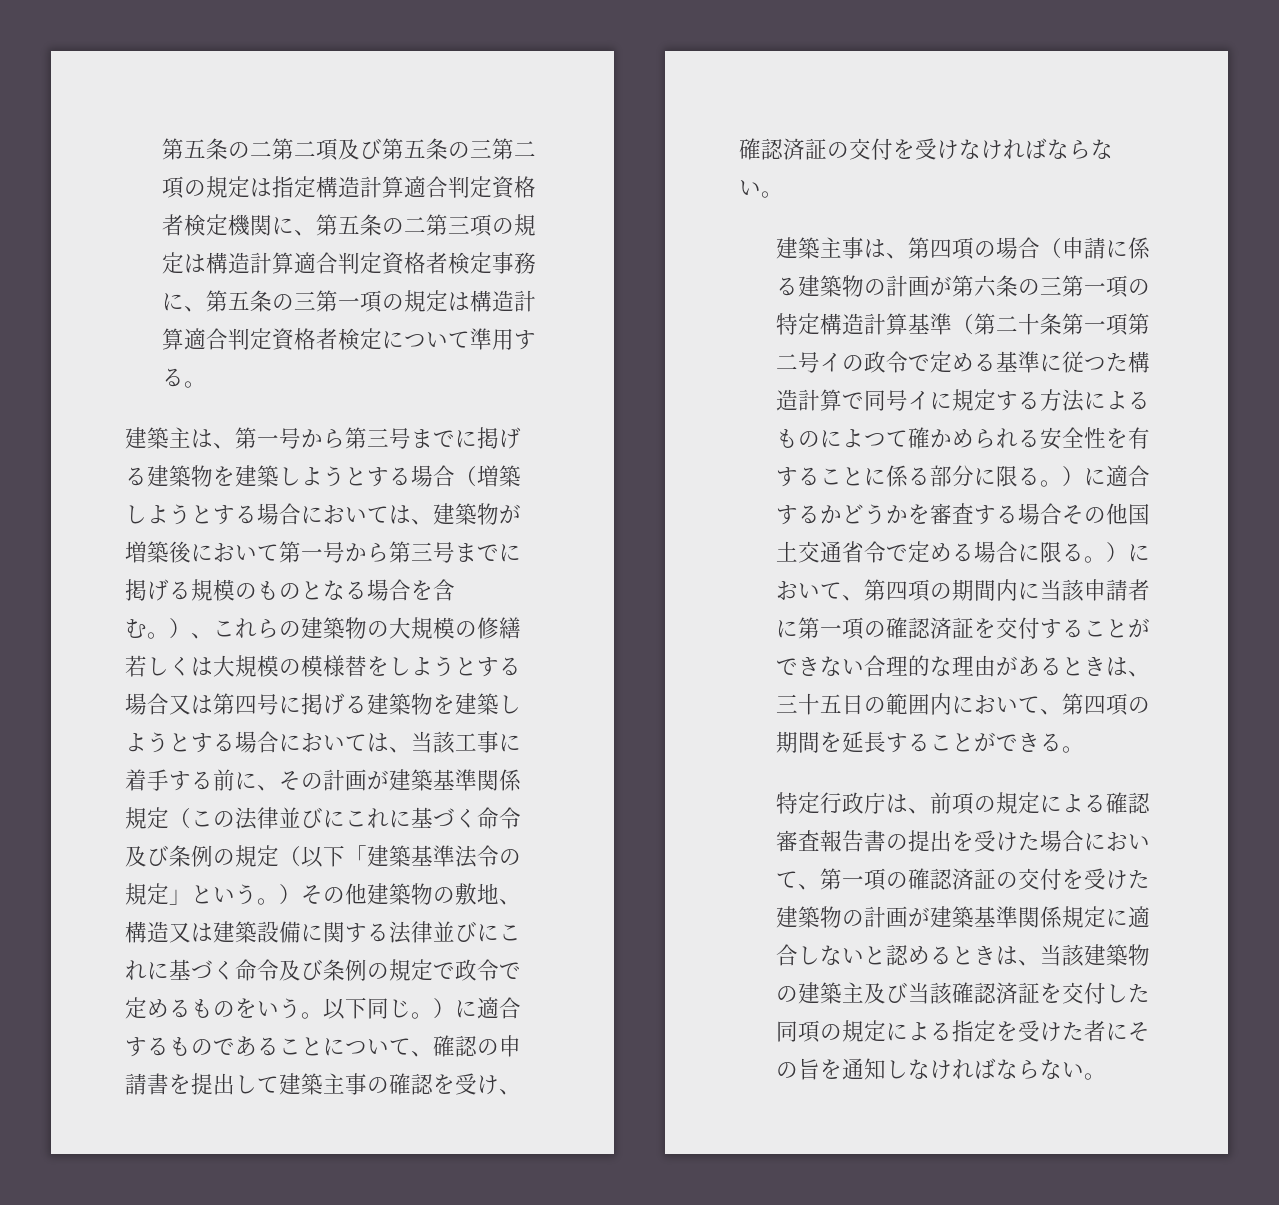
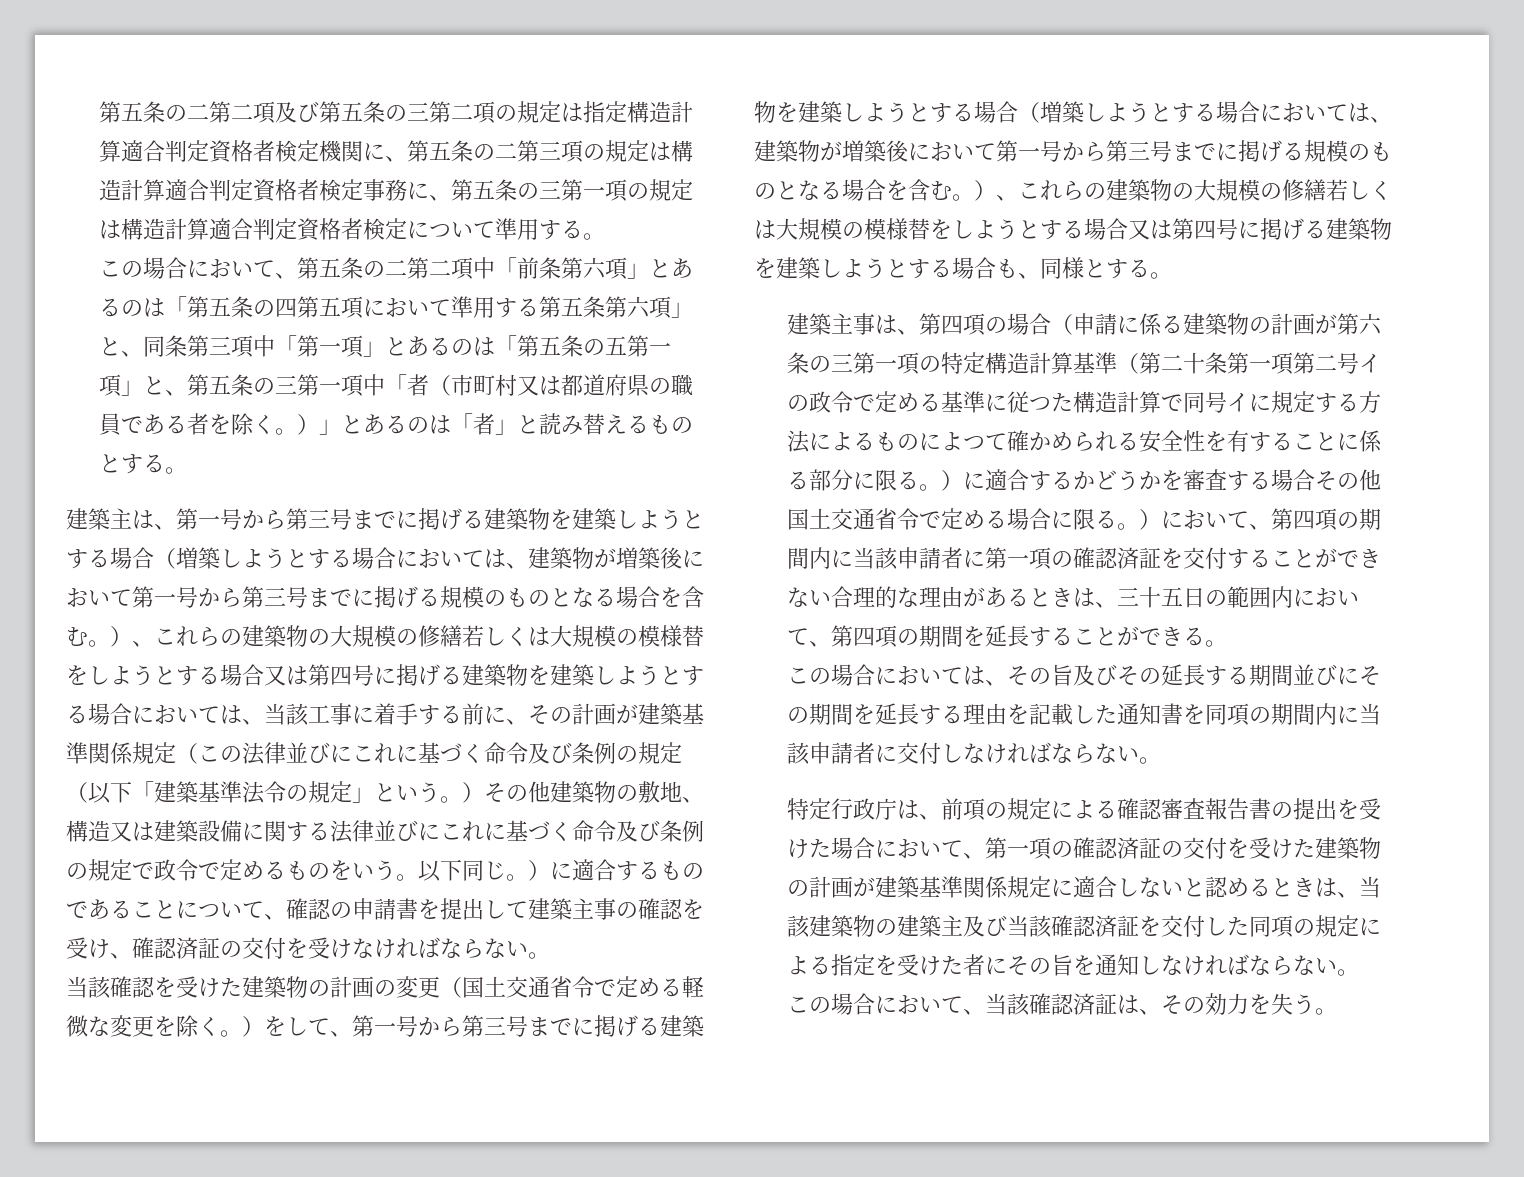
+ この場合において、第五条の二第二項中「前条第六項」とあるのは「第五条の四第五項において準用する第五条第六項」と、同条第三項中「第一項」とあるのは「第五条の五第一項」と、第五条の三第一項中「者（市町村又は都道府県の職員である者を除く。）」とあるのは「者」と読み替えるものとする。
+ 当該確認を受けた建築物の計画の変更（国土交通省令で定める軽微な変更を除く。）をして、第一号から第三号までに掲げる建築物を建築しようとする場合（増築しようとする場合においては、建築物が増築後において第一号から第三号までに掲げる規模のものとなる場合を含む。）、これらの建築物の大規模の修繕若しくは大規模の模様替をしようとする場合又は第四号に掲げる建築物を建築しようとする場合も、同様とする。
+ この場合においては、その旨及びその延長する期間並びにその期間を延長する理由を記載した通知書を同項の期間内に当該申請者に交付しなければならない。
+ この場合において、当該確認済証は、その効力を失う。

